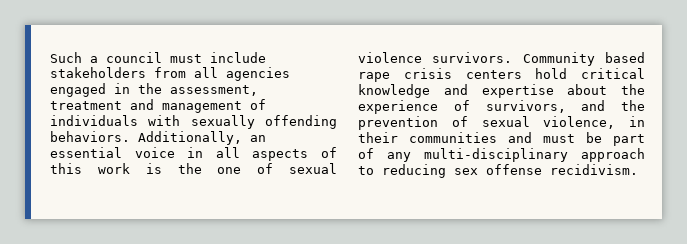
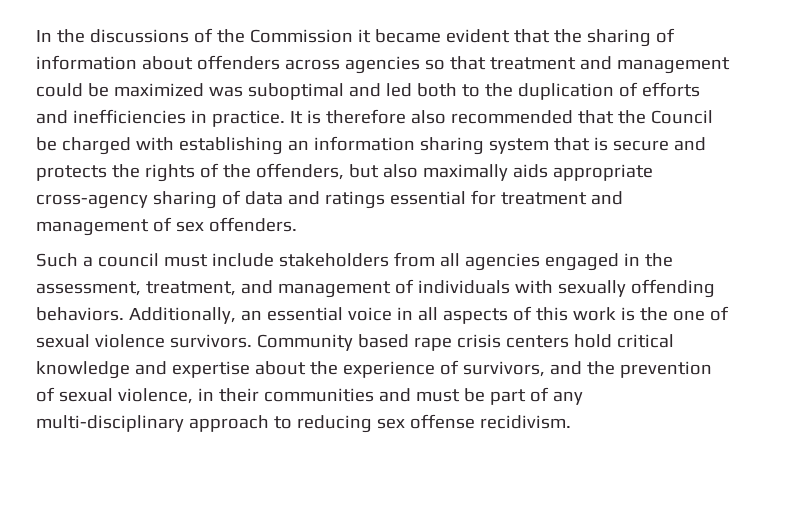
+ In the discussions of the Commission it became evident that the sharing of information about offenders across agencies so that treatment and management could be maximized was suboptimal and led both to the duplication of efforts and inefficiencies in practice. It is therefore also recommended that the Council be charged with establishing an information sharing system that is secure and protects the rights of the offenders, but also maximally aids appropriate cross-agency sharing of data and ratings essential for treatment and management of sex offenders.
- Such a council must include stakeholders from all agencies engaged in the assessment, treatment and management of individuals with sexually offending behaviors.
+ Such a council must include stakeholders from all agencies engaged in the assessment, treatment, and management of individuals with sexually offending behaviors.

